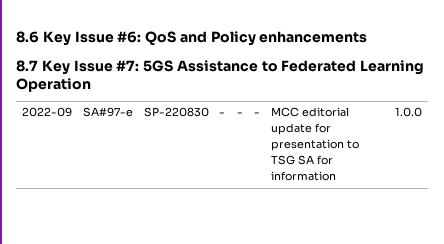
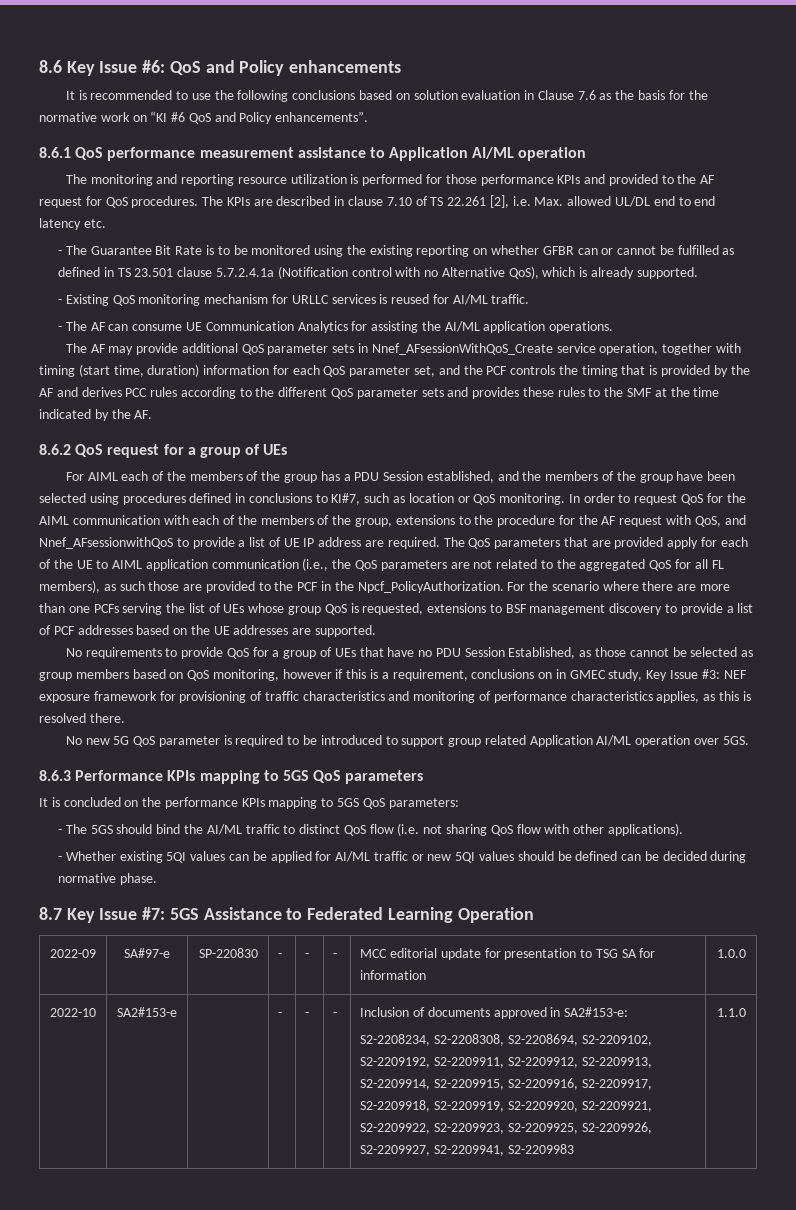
+ It is recommended to use the following conclusions based on solution evaluation in Clause 7.6 as the basis for the normative work on “KI #6 QoS and Policy enhancements”.
+ 8.6.1 QoS performance measurement assistance to Application AI/ML operation
+ The monitoring and reporting resource utilization is performed for those performance KPIs and provided to the AF request for QoS procedures. The KPIs are described in clause 7.10 of TS 22.261 [2], i.e. Max. allowed UL/DL end to end latency etc.
+ - The Guarantee Bit Rate is to be monitored using the existing reporting on whether GFBR can or cannot be fulfilled as defined in TS 23.501 clause 5.7.2.4.1a (Notification control with no Alternative QoS), which is already supported.
+ - Existing QoS monitoring mechanism for URLLC services is reused for AI/ML traffic.
+ - The AF can consume UE Communication Analytics for assisting the AI/ML application operations.
+ The AF may provide additional QoS parameter sets in Nnef_AFsessionWithQoS_Create service operation, together with timing (start time, duration) information for each QoS parameter set, and the PCF controls the timing that is provided by the AF and derives PCC rules according to the different QoS parameter sets and provides these rules to the SMF at the time indicated by the AF.
+ 8.6.2 QoS request for a group of UEs
+ For AIML each of the members of the group has a PDU Session established, and the members of the group have been selected using procedures defined in conclusions to KI#7, such as location or QoS monitoring. In order to request QoS for the AIML communication with each of the members of the group, extensions to the procedure for the AF request with QoS, and Nnef_AFsessionwithQoS to provide a list of UE IP address are required. The QoS parameters that are provided apply for each of the UE to AIML application communication (i.e., the QoS parameters are not related to the aggregated QoS for all FL members), as such those are provided to the PCF in the Npcf_PolicyAuthorization. For the scenario where there are more than one PCFs serving the list of UEs whose group QoS is requested, extensions to BSF management discovery to provide a list of PCF addresses based on the UE addresses are supported.
+ No requirements to provide QoS for a group of UEs that have no PDU Session Established, as those cannot be selected as group members based on QoS monitoring, however if this is a requirement, conclusions on in GMEC study, Key Issue #3: NEF exposure framework for provisioning of traffic characteristics and monitoring of performance characteristics applies, as this is resolved there.
+ No new 5G QoS parameter is required to be introduced to support group related Application AI/ML operation over 5GS.
+ 8.6.3 Performance KPIs mapping to 5GS QoS parameters
+ It is concluded on the performance KPIs mapping to 5GS QoS parameters:
+ - The 5GS should bind the AI/ML traffic to distinct QoS flow (i.e. not sharing QoS flow with other applications).
+ - Whether existing 5QI values can be applied for AI/ML traffic or new 5QI values should be defined can be decided during normative phase.
+ 2022-10 | SA2#153-e | | - | - | - | Inclusion of documents approved in SA2#153-e:
+ S2-2208234, S2-2208308, S2-2208694, S2-2209102, S2-2209192, S2-2209911, S2-2209912, S2-2209913, S2-2209914, S2-2209915, S2-2209916, S2-2209917, S2-2209918, S2-2209919, S2-2209920, S2-2209921, S2-2209922, S2-2209923, S2-2209925, S2-2209926, S2-2209927, S2-2209941, S2-2209983 | 1.1.0

